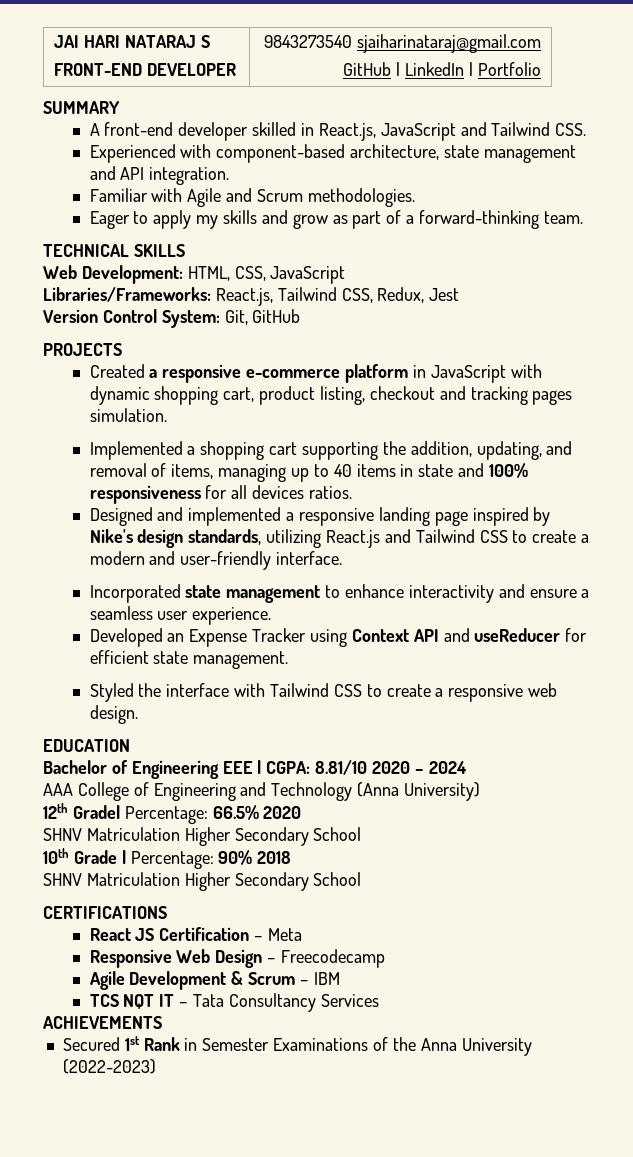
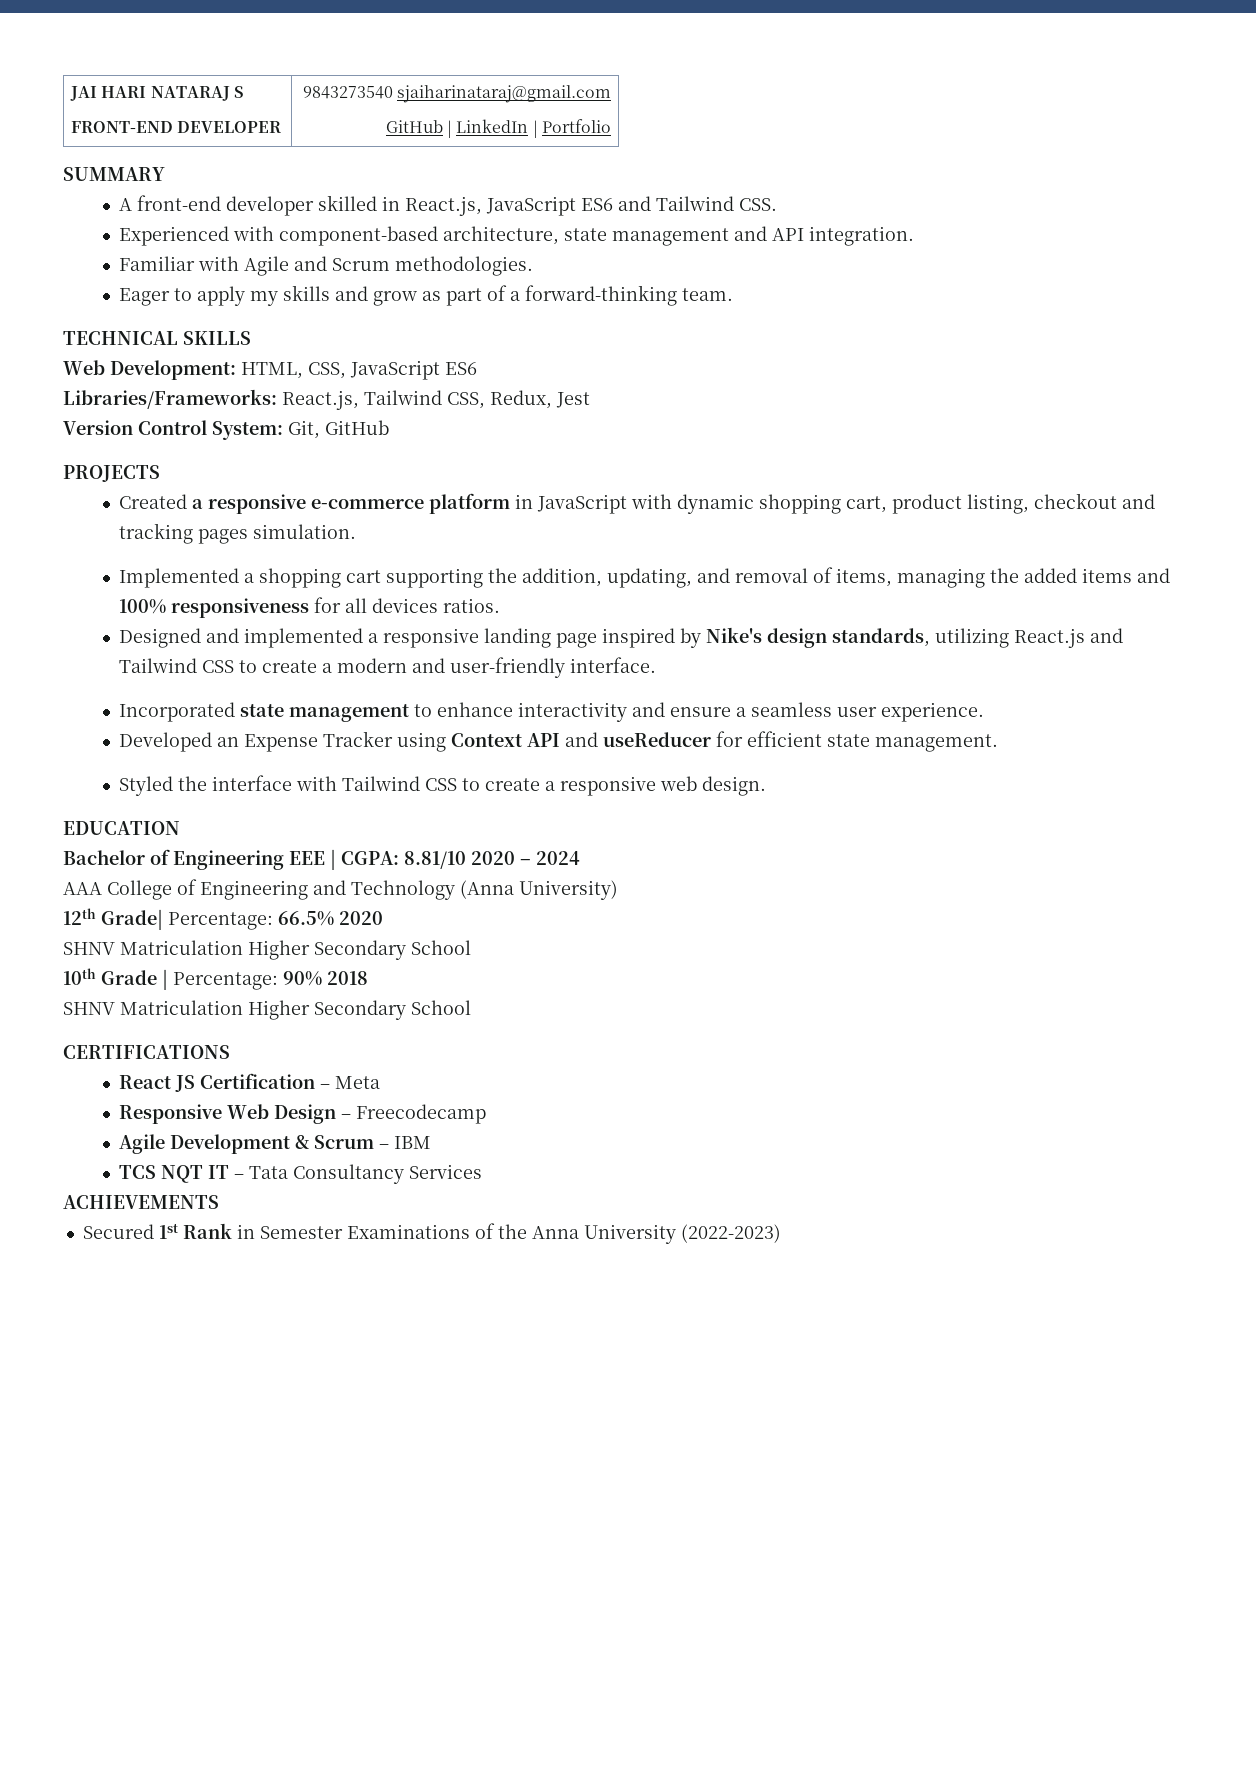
- A front-end developer skilled in React.js, JavaScript and Tailwind CSS.
+ A front-end developer skilled in React.js, JavaScript ES6 and Tailwind CSS.
- Web Development: HTML, CSS, JavaScript
+ Web Development: HTML, CSS, JavaScript ES6
- Implemented a shopping cart supporting the addition, updating, and removal of items, managing up to 40 items in state and 100% responsiveness for all devices ratios.
+ Implemented a shopping cart supporting the addition, updating, and removal of items, managing the added items and 100% responsiveness for all devices ratios.

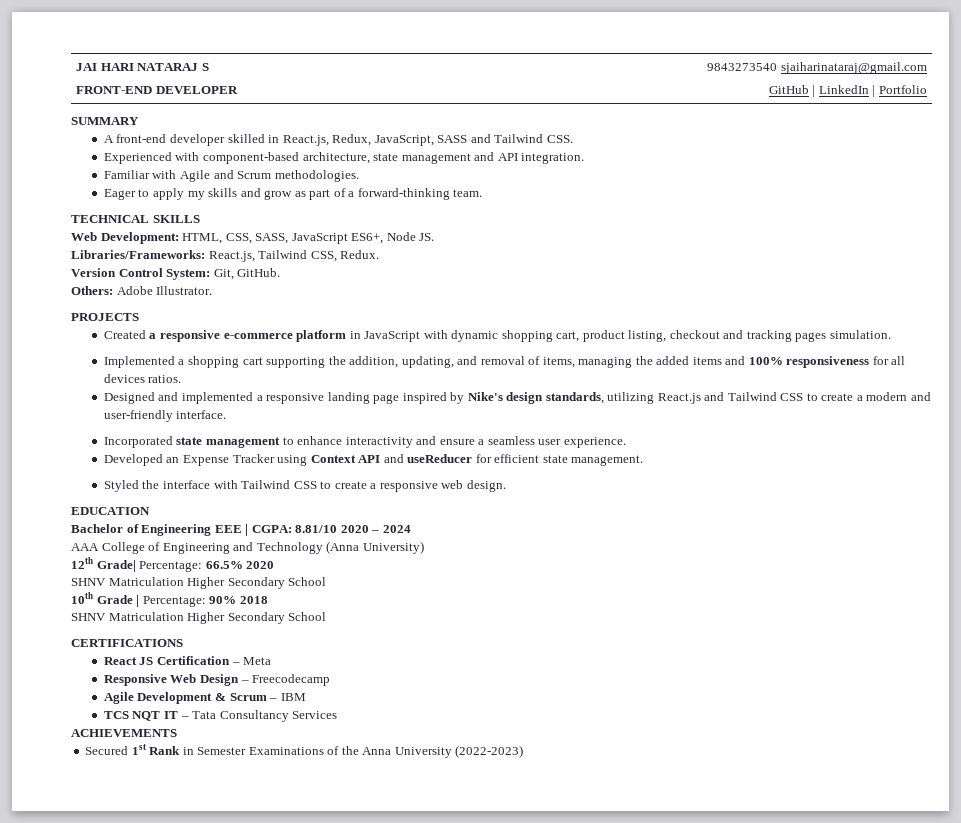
- A front-end developer skilled in React.js, JavaScript ES6 and Tailwind CSS.
+ A front-end developer skilled in React.js, Redux, JavaScript, SASS and Tailwind CSS.
- Web Development: HTML, CSS, JavaScript ES6
+ Web Development: HTML, CSS, SASS, JavaScript ES6+, Node JS.
- Libraries/Frameworks: React.js, Tailwind CSS, Redux, Jest
+ Libraries/Frameworks: React.js, Tailwind CSS, Redux.
- Version Control System: Git, GitHub
+ Version Control System: Git, GitHub.
+ Others: Adobe Illustrator.

